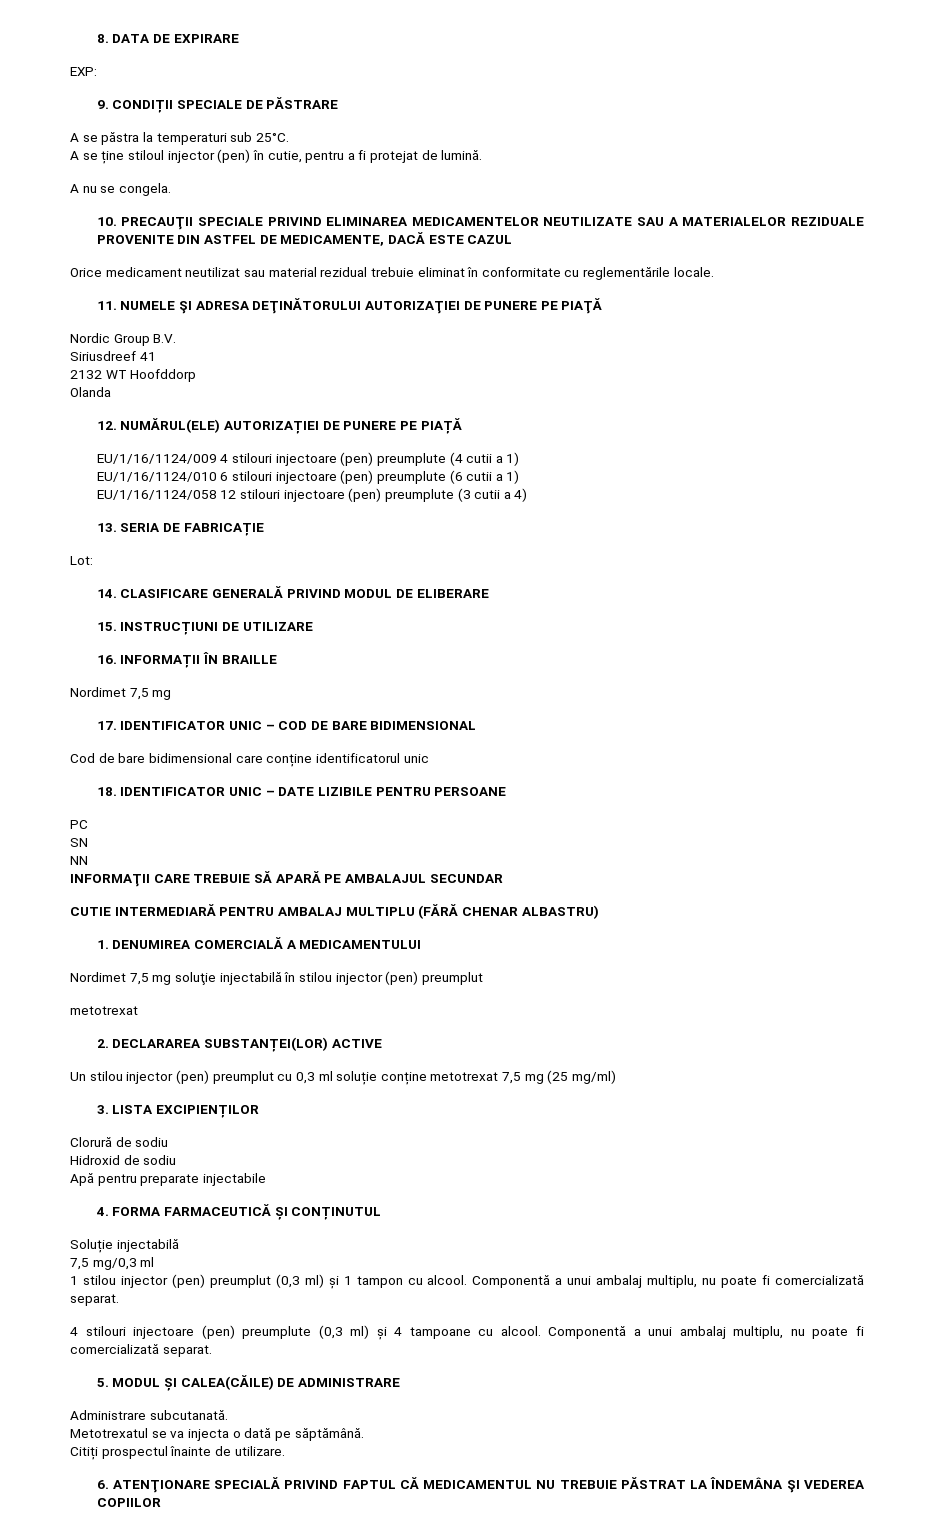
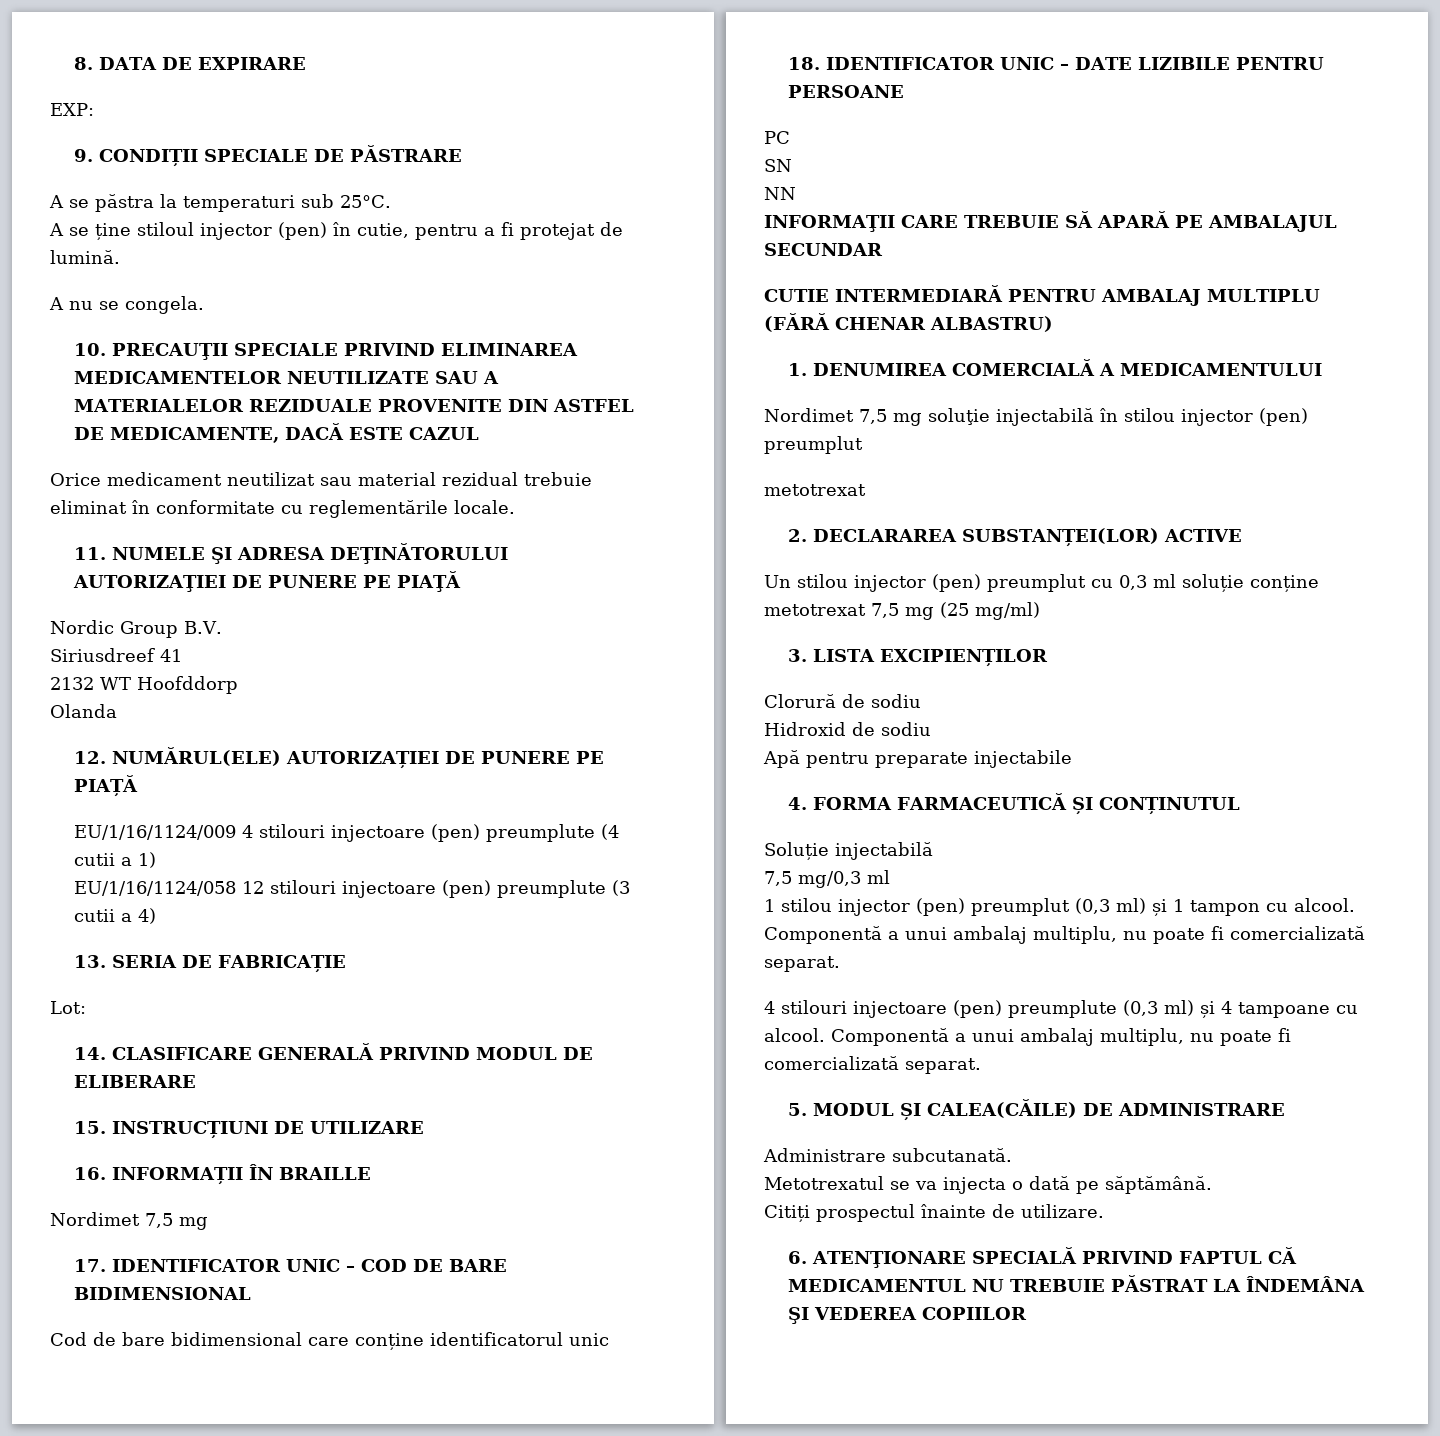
- EU/1/16/1124/010 6 stilouri injectoare (pen) preumplute (6 cutii a 1)

